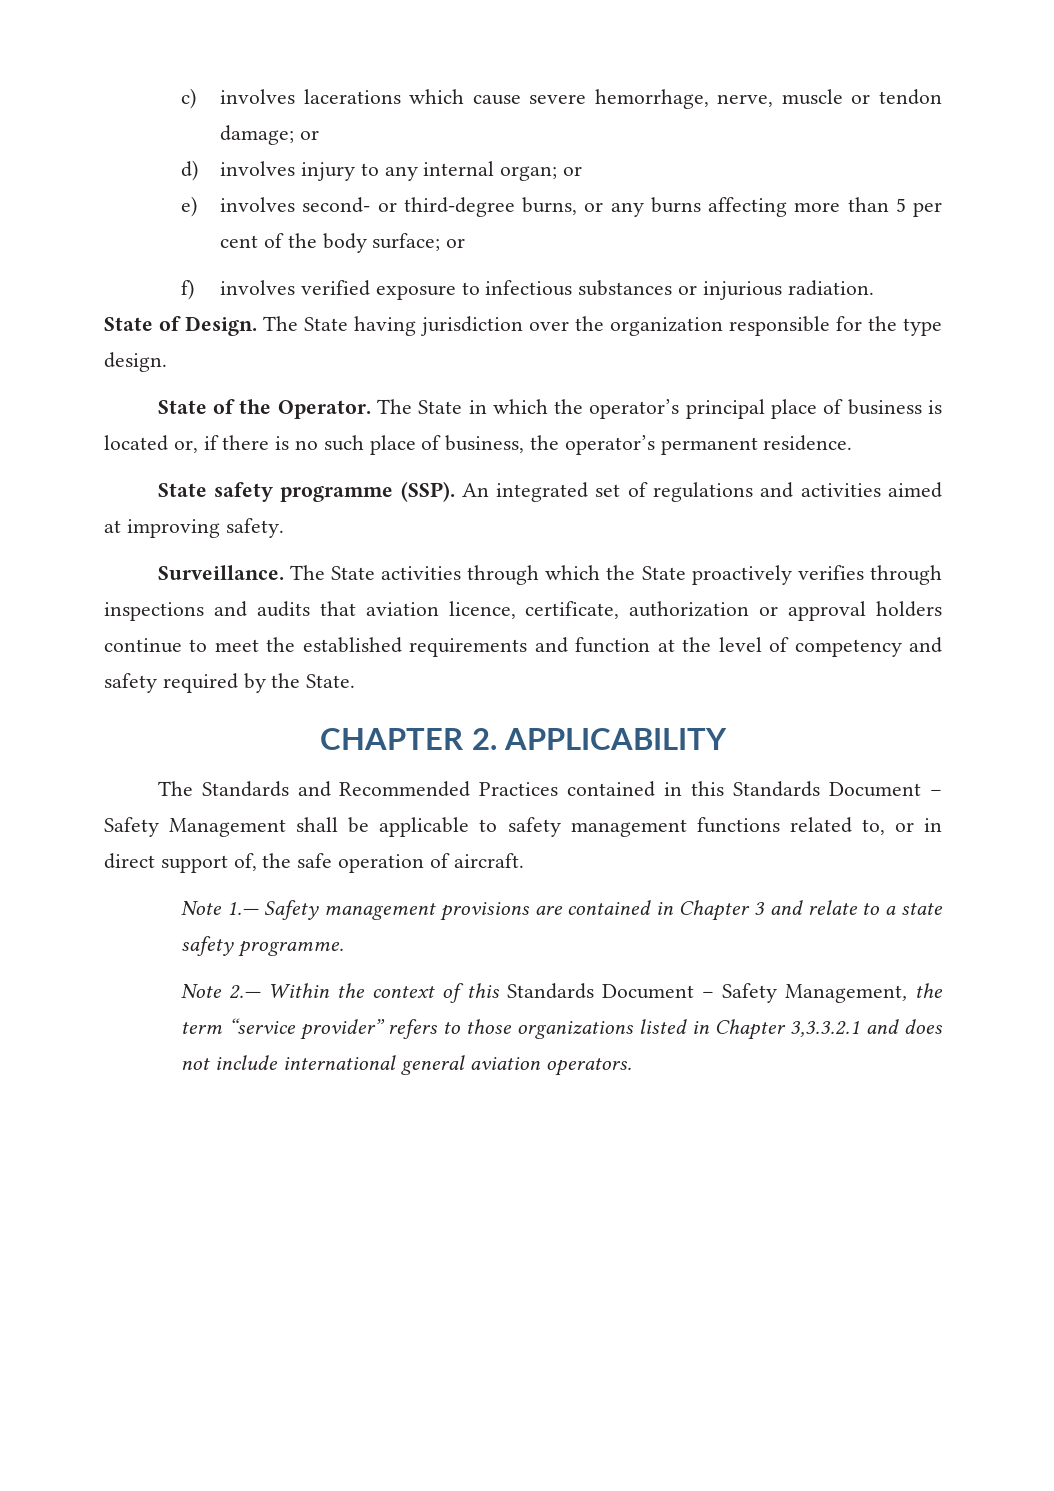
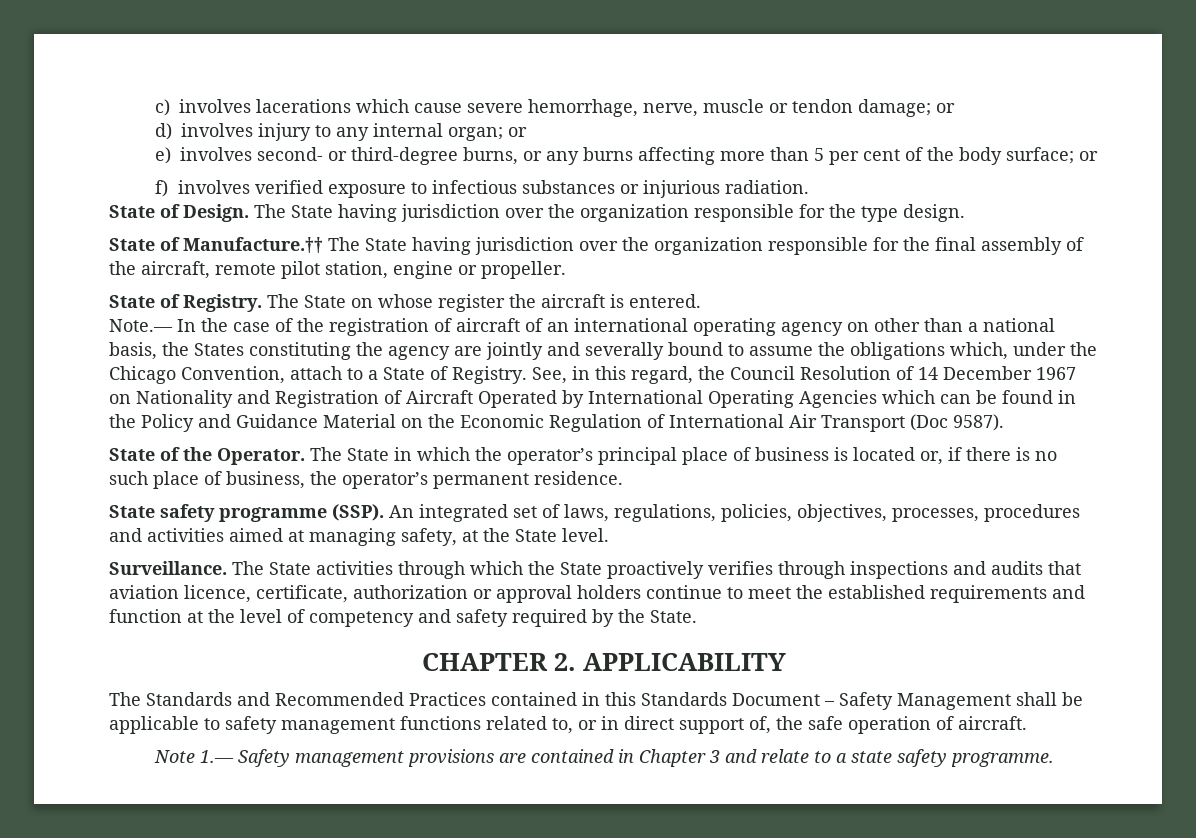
+ State of Manufacture.†† The State having jurisdiction over the organization responsible for the final assembly of the aircraft, remote pilot station, engine or propeller.
+ State of Registry. The State on whose register the aircraft is entered.
+ Note.— In the case of the registration of aircraft of an international operating agency on other than a national basis, the States constituting the agency are jointly and severally bound to assume the obligations which, under the Chicago Convention, attach to a State of Registry. See, in this regard, the Council Resolution of 14 December 1967 on Nationality and Registration of Aircraft Operated by International Operating Agencies which can be found in the Policy and Guidance Material on the Economic Regulation of International Air Transport (Doc 9587).
- An integrated set of regulations and activities aimed at improving safety.
+ An integrated set of laws, regulations, policies, objectives, processes, procedures and activities aimed at managing safety, at the State level.
- Note 2.— Within the context of this Standards Document – Safety Management, the term “service provider” refers to those organizations listed in Chapter 3,3.3.2.1 and does not include international general aviation operators.

